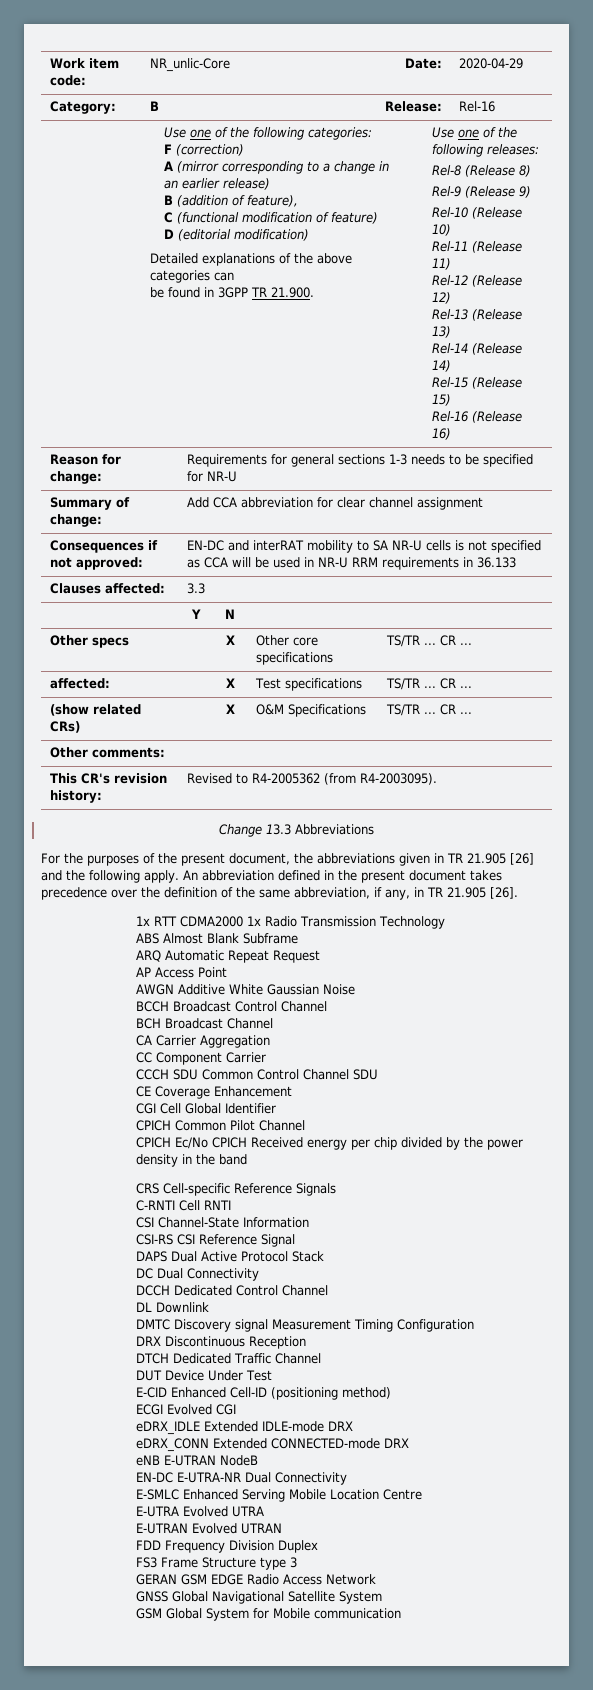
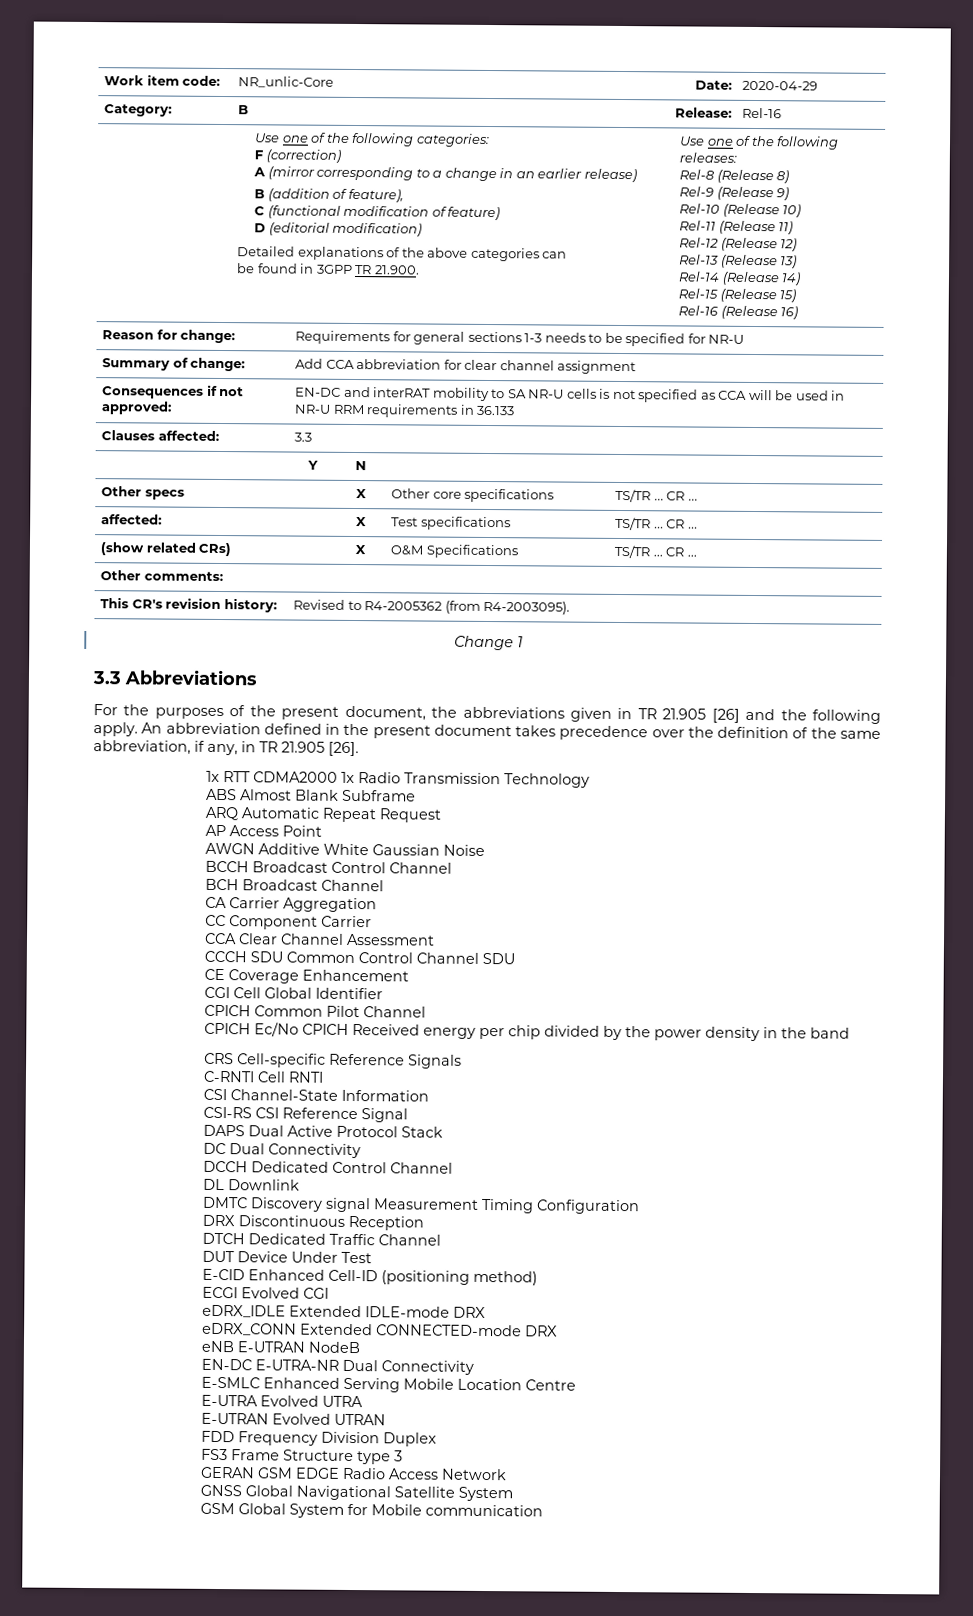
- Change 13.3 Abbreviations
+ Change 1
+ 3.3 Abbreviations
+ CCA Clear Channel Assessment

